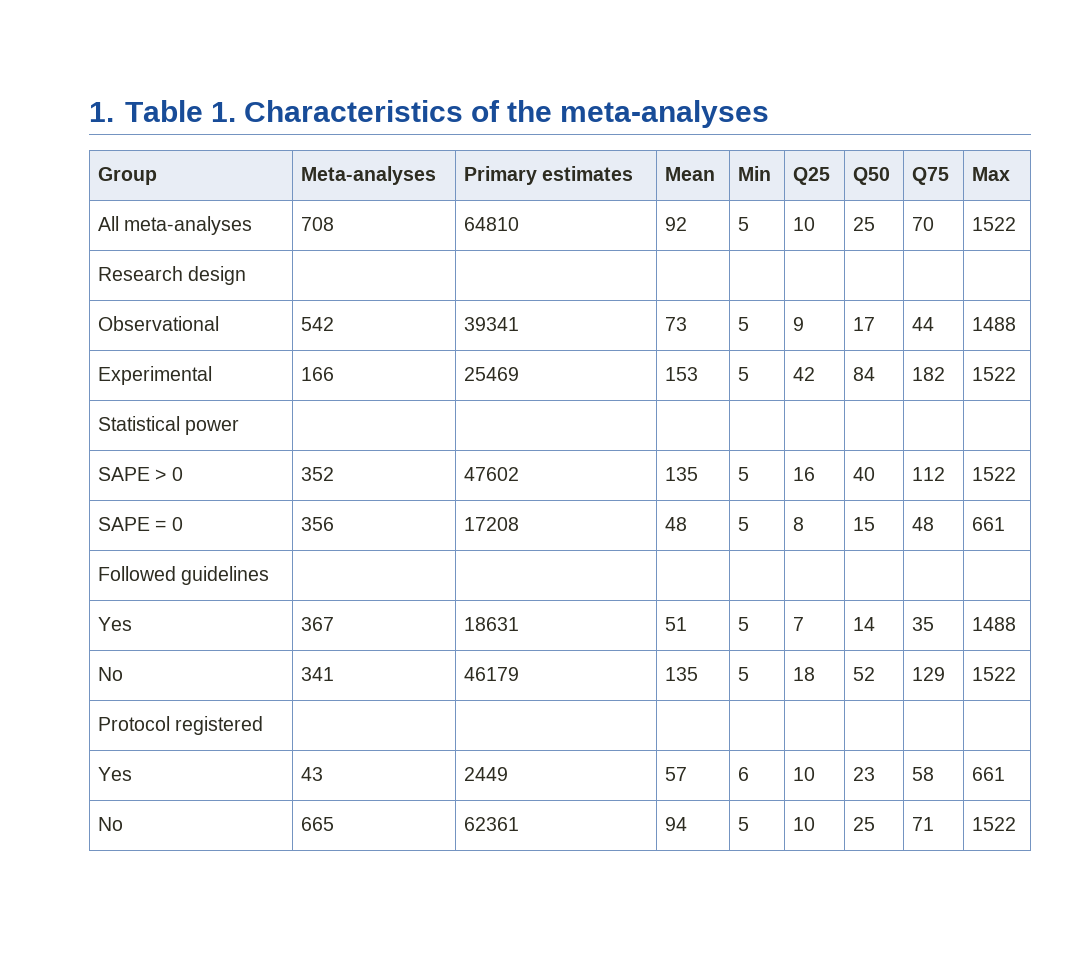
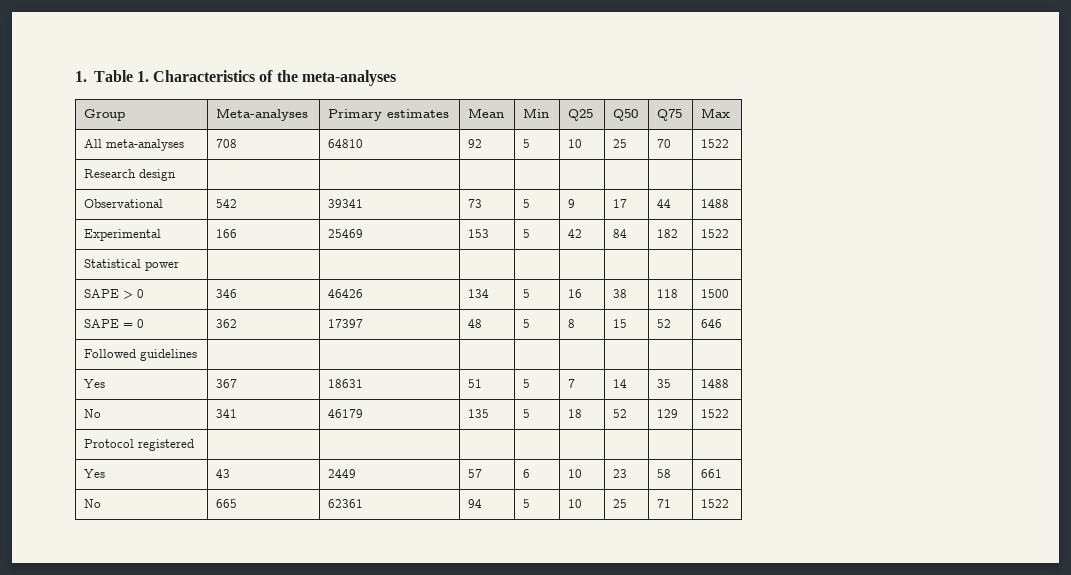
- SAPE > 0 | 352 | 47602 | 135 | 5 | 16 | 40 | 112 | 1522
+ SAPE > 0 | 346 | 46426 | 134 | 5 | 16 | 38 | 118 | 1500
- SAPE = 0 | 356 | 17208 | 48 | 5 | 8 | 15 | 48 | 661
+ SAPE = 0 | 362 | 17397 | 48 | 5 | 8 | 15 | 52 | 646

